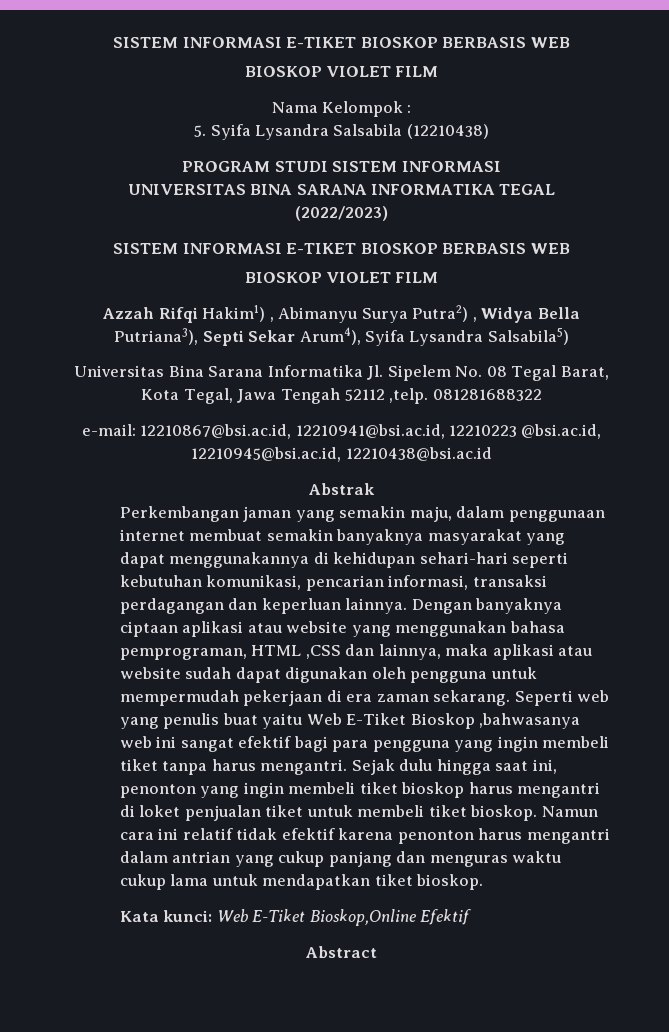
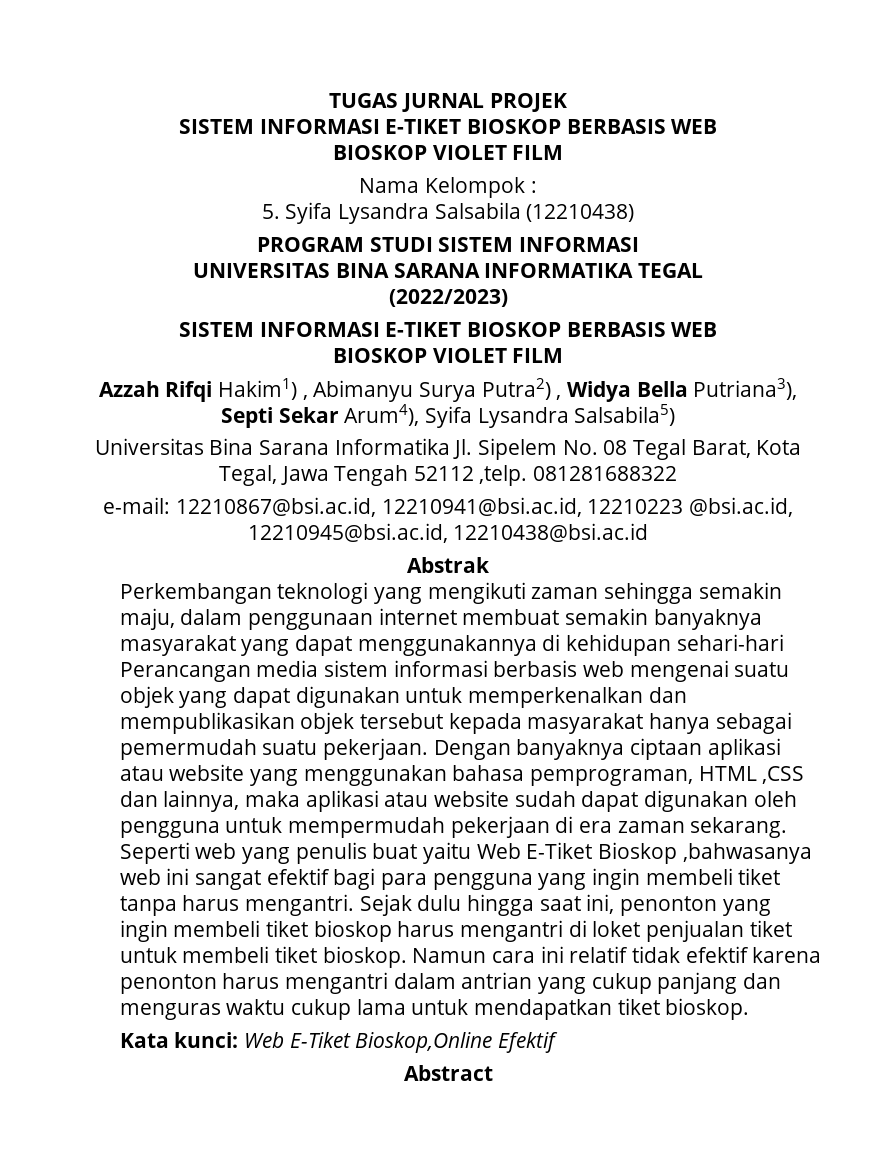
+ TUGAS JURNAL PROJEK
- Perkembangan jaman yang semakin maju, dalam penggunaan internet membuat semakin banyaknya masyarakat yang dapat menggunakannya di kehidupan sehari-hari seperti kebutuhan komunikasi, pencarian informasi, transaksi perdagangan dan keperluan lainnya.
+ Perkembangan teknologi yang mengikuti zaman sehingga semakin maju, dalam penggunaan internet membuat semakin banyaknya masyarakat yang dapat menggunakannya di kehidupan sehari-hari Perancangan media sistem informasi berbasis web mengenai suatu objek yang dapat digunakan untuk memperkenalkan dan mempublikasikan objek tersebut kepada masyarakat hanya sebagai pemermudah suatu pekerjaan.

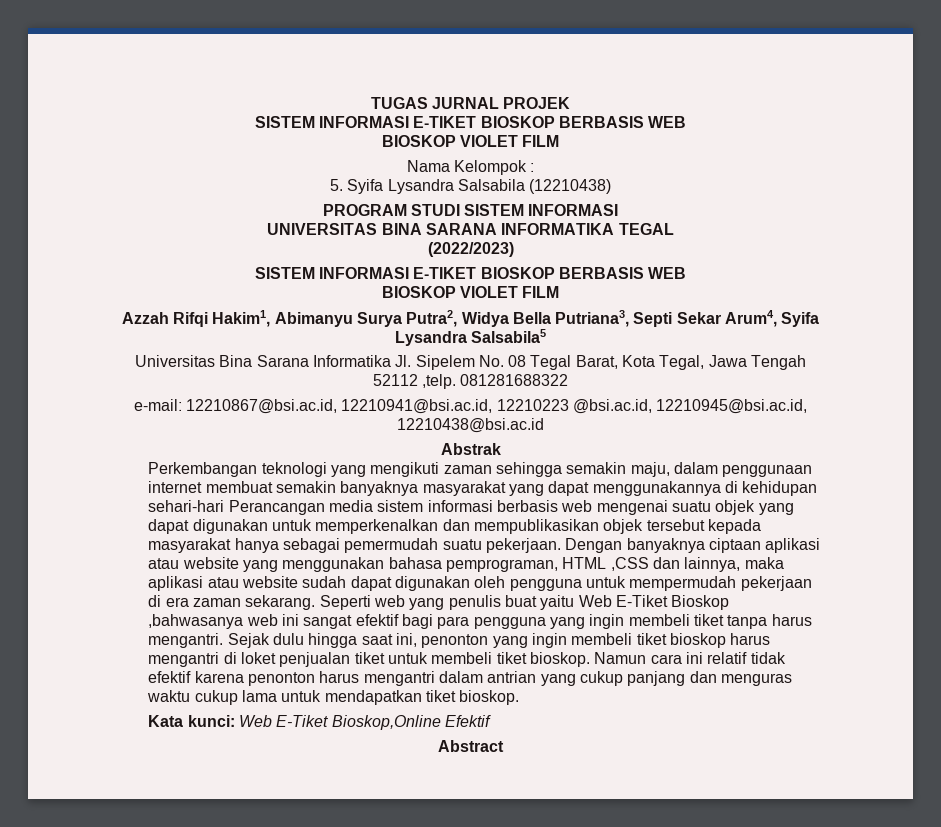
- Azzah Rifqi Hakim1) , Abimanyu Surya Putra2) , Widya Bella Putriana3), Septi Sekar Arum4), Syifa Lysandra Salsabila5)
+ Azzah Rifqi Hakim1, Abimanyu Surya Putra2, Widya Bella Putriana3, Septi Sekar Arum4, Syifa Lysandra Salsabila5

